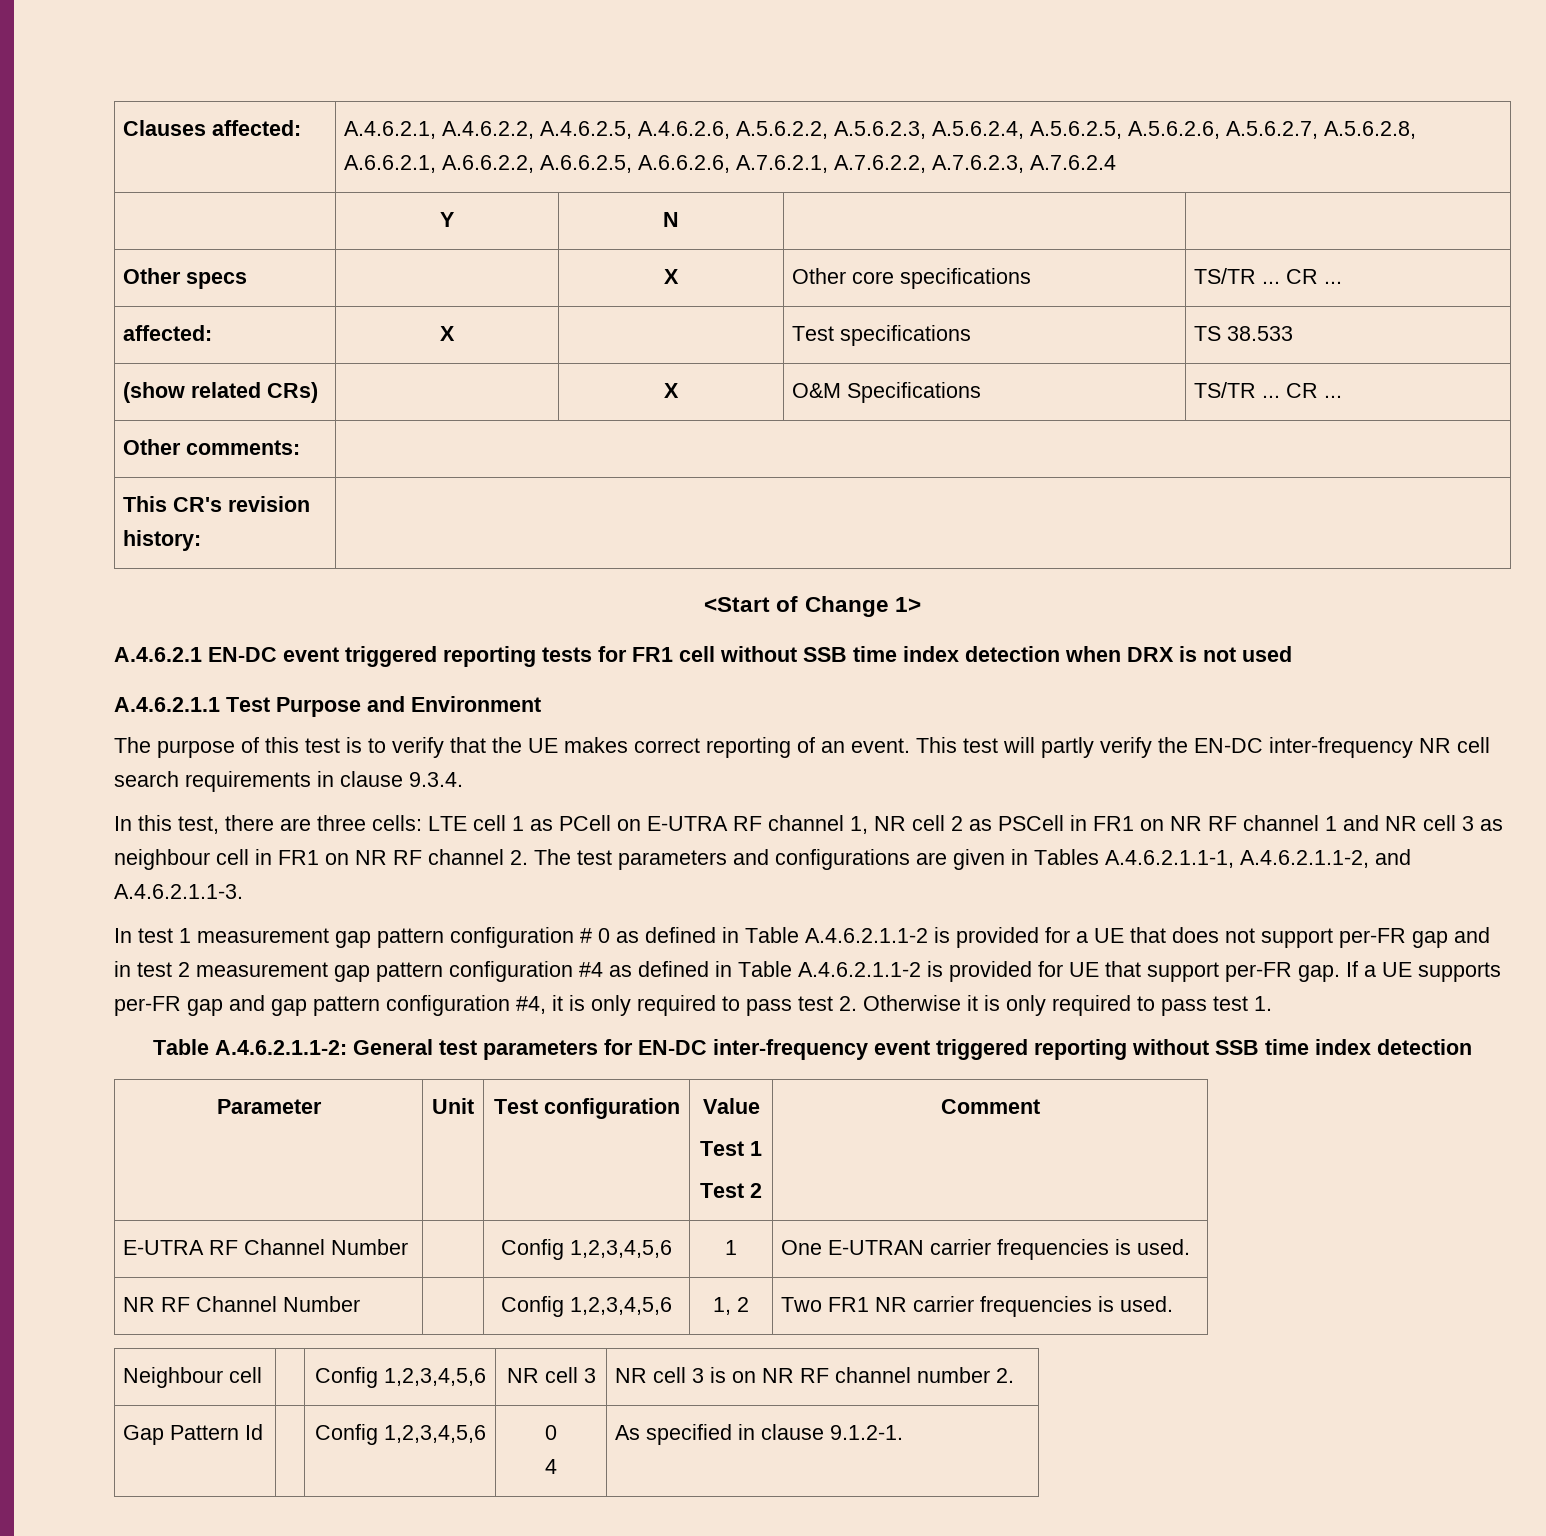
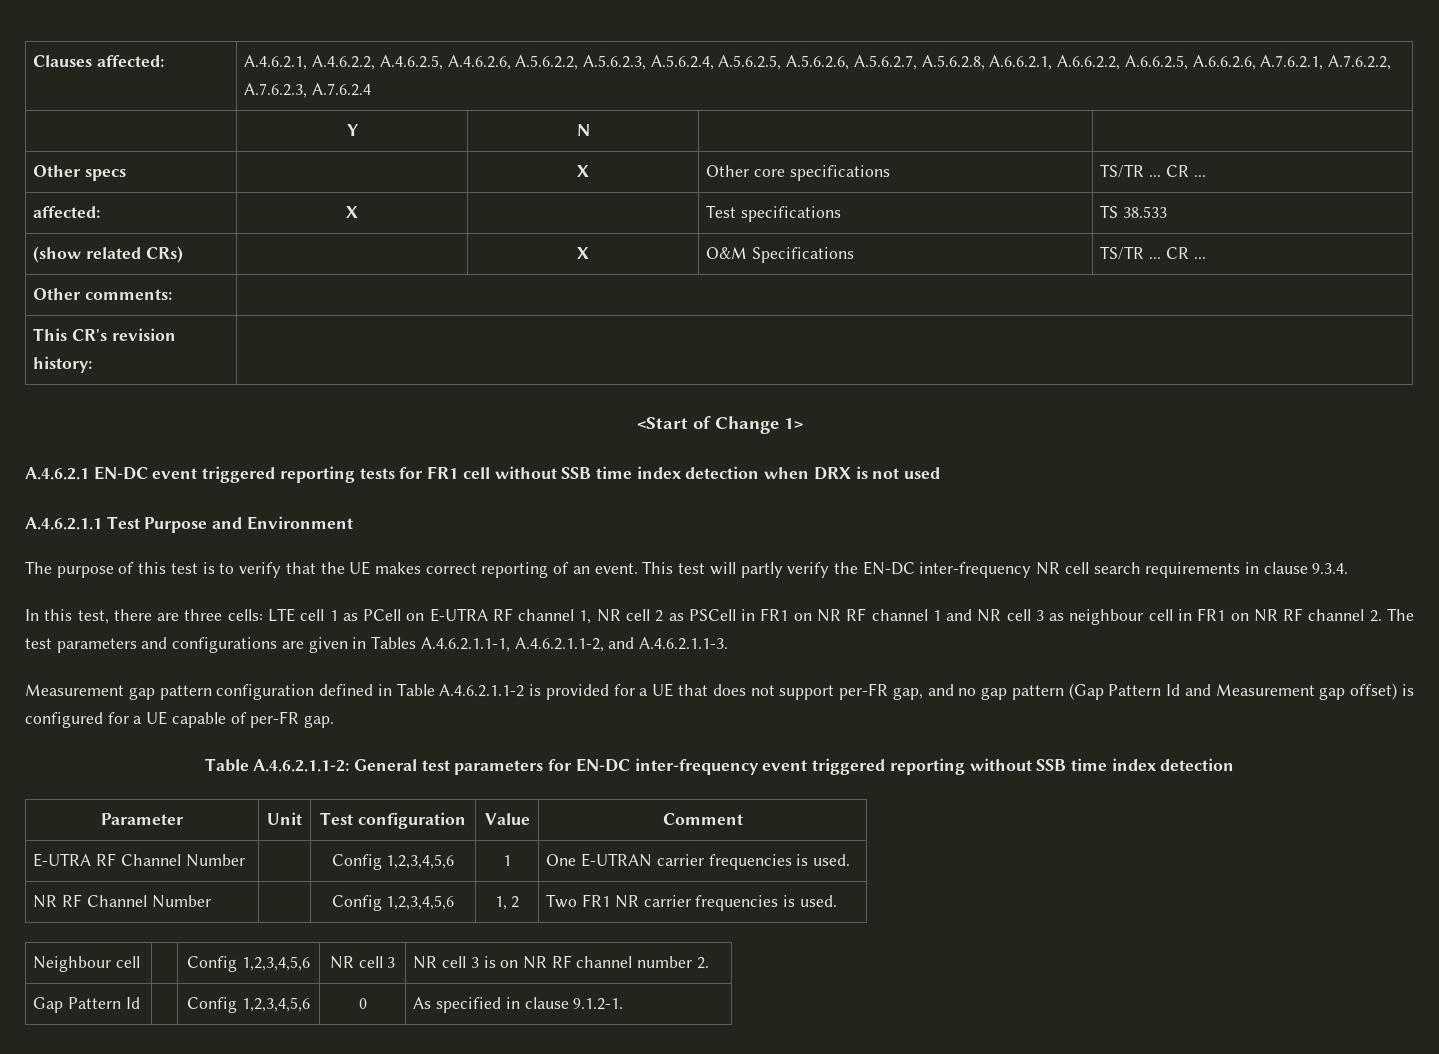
- In test 1 measurement gap pattern configuration # 0 as defined in Table A.4.6.2.1.1-2 is provided for a UE that does not support per-FR gap and in test 2 measurement gap pattern configuration #4 as defined in Table A.4.6.2.1.1-2 is provided for UE that support per-FR gap. If a UE supports per-FR gap and gap pattern configuration #4, it is only required to pass test 2. Otherwise it is only required to pass test 1.
+ Measurement gap pattern configuration defined in Table A.4.6.2.1.1-2 is provided for a UE that does not support per-FR gap, and no gap pattern (Gap Pattern Id and Measurement gap offset) is configured for a UE capable of per-FR gap.
- Parameter | Unit | Test configuration | Value
- Test 1
- Test 2 | Comment
+ Parameter | Unit | Test configuration | Value | Comment
- Gap Pattern Id | | Config 1,2,3,4,5,6 | 0
- 4 | As specified in clause 9.1.2-1.
+ Gap Pattern Id | | Config 1,2,3,4,5,6 | 0 | As specified in clause 9.1.2-1.

